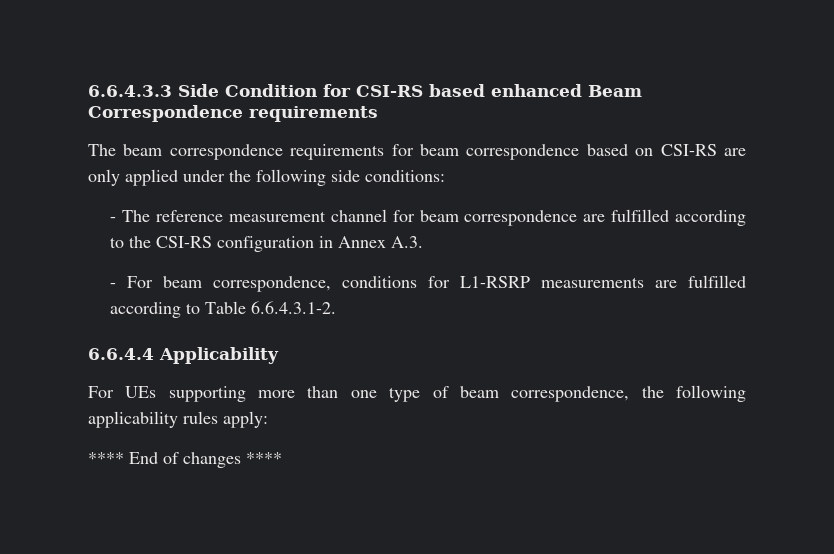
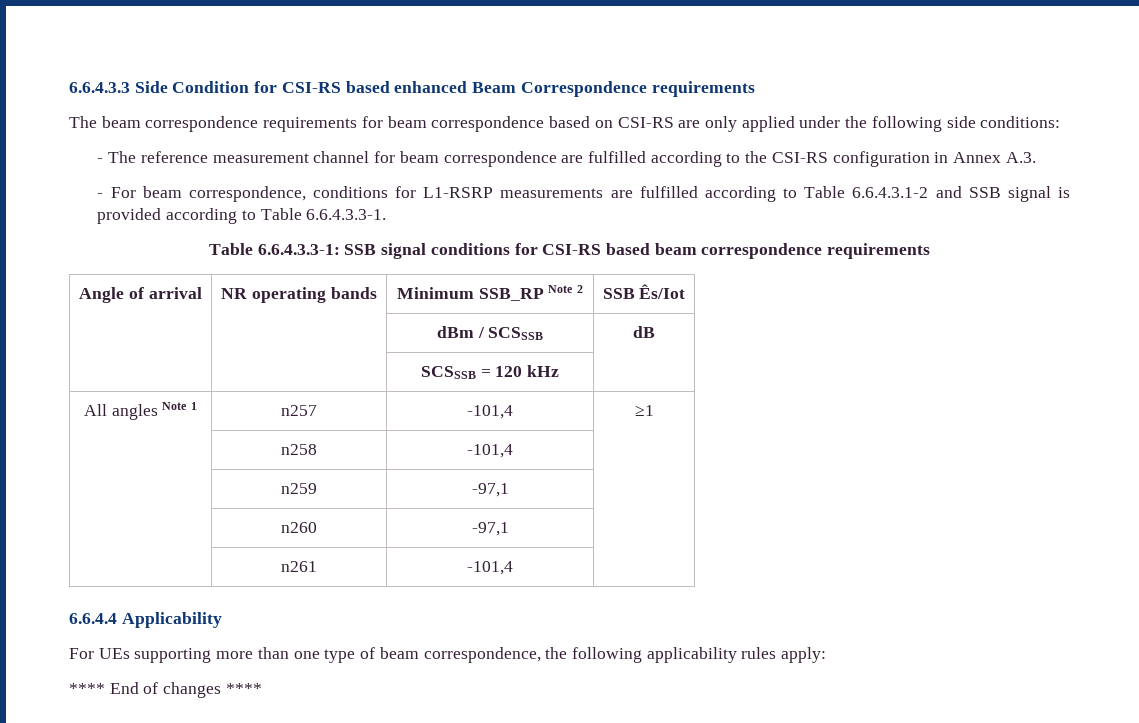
- - For beam correspondence, conditions for L1-RSRP measurements are fulfilled according to Table 6.6.4.3.1-2.
+ - For beam correspondence, conditions for L1-RSRP measurements are fulfilled according to Table 6.6.4.3.1-2 and SSB signal is provided according to Table 6.6.4.3.3-1.
+ Table 6.6.4.3.3-1: SSB signal conditions for CSI-RS based beam correspondence requirements
+ Angle of arrival | NR operating bands | Minimum SSB_RP Note 2 | SSB Ês/Iot
+ | | dBm / SCSSSB | dB
+ | | SCSSSB = 120 kHz |
+ All angles Note 1 | n257 | -101,4 | ≥1
+ | n258 | -101,4 |
+ | n259 | -97,1 |
+ | n260 | -97,1 |
+ | n261 | -101,4 |

